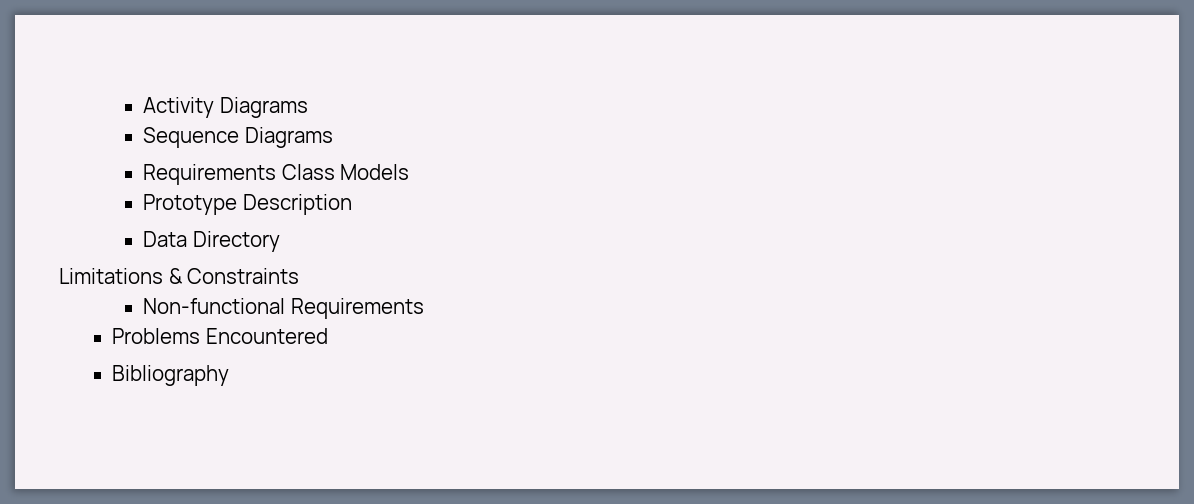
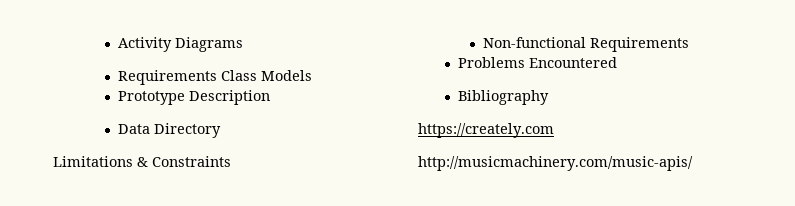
- Sequence Diagrams
+ https://creately.com
+ http://musicmachinery.com/music-apis/

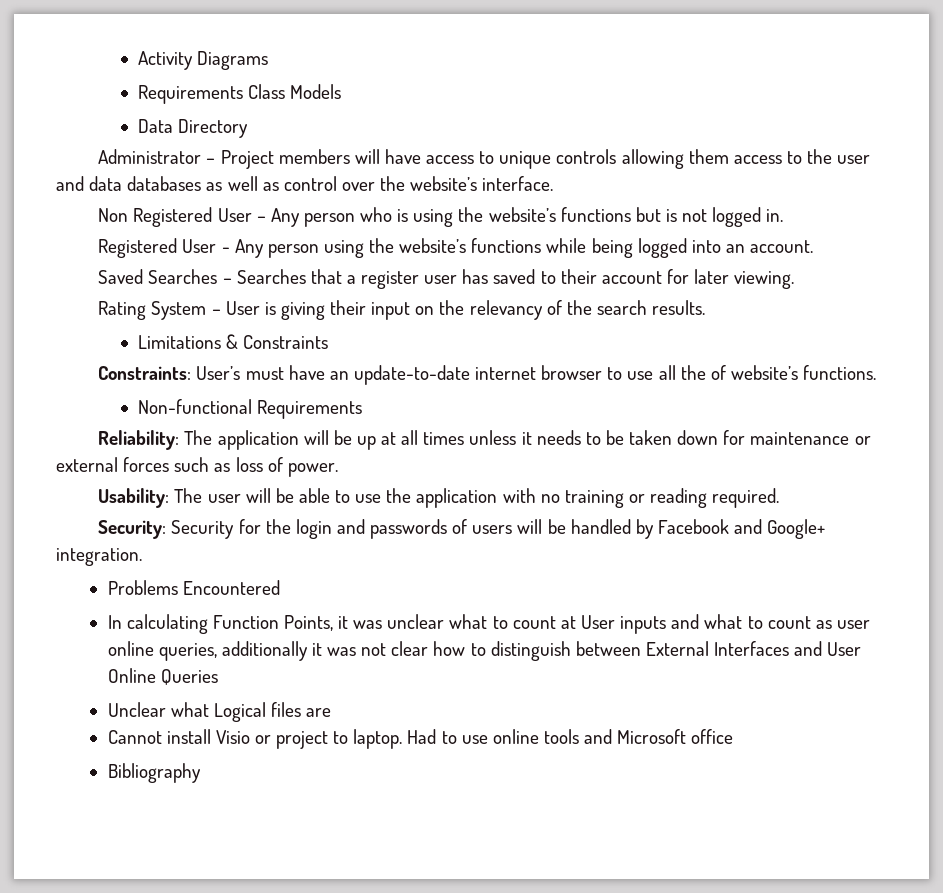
- Prototype Description
+ Administrator – Project members will have access to unique controls allowing them access to the user and data databases as well as control over the website’s interface.
+ Non Registered User – Any person who is using the website’s functions but is not logged in.
+ Registered User - Any person using the website’s functions while being logged into an account.
+ Saved Searches – Searches that a register user has saved to their account for later viewing.
+ Rating System – User is giving their input on the relevancy of the search results.
  Limitations & Constraints
+ Constraints: User’s must have an update-to-date internet browser to use all the of website’s functions.
  Non-functional Requirements
+ Reliability: The application will be up at all times unless it needs to be taken down for maintenance or external forces such as loss of power.
+ Usability: The user will be able to use the application with no training or reading required.
+ Security: Security for the login and passwords of users will be handled by Facebook and Google+ integration.
  Problems Encountered
+ In calculating Function Points, it was unclear what to count at User inputs and what to count as user online queries, additionally it was not clear how to distinguish between External Interfaces and User Online Queries
+ Unclear what Logical files are
+ Cannot install Visio or project to laptop. Had to use online tools and Microsoft office
- https://creately.com
- http://musicmachinery.com/music-apis/

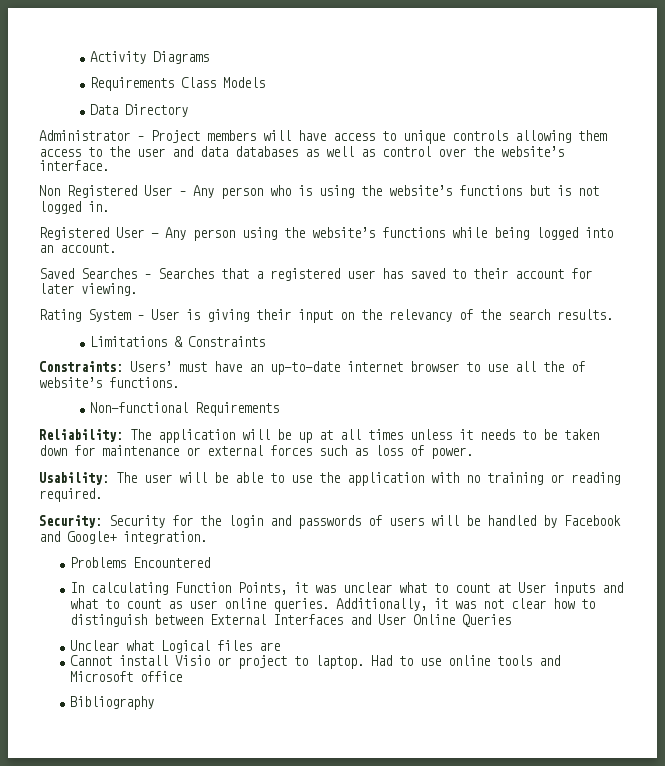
- Saved Searches – Searches that a register user has saved to their account for later viewing.
+ Saved Searches – Searches that a registered user has saved to their account for later viewing.
- Constraints: User’s must have an update-to-date internet browser to use all the of website’s functions.
+ Constraints: Users’ must have an up-to-date internet browser to use all the of website’s functions.
- In calculating Function Points, it was unclear what to count at User inputs and what to count as user online queries, additionally it was not clear how to distinguish between External Interfaces and User Online Queries
+ In calculating Function Points, it was unclear what to count at User inputs and what to count as user online queries. Additionally, it was not clear how to distinguish between External Interfaces and User Online Queries

